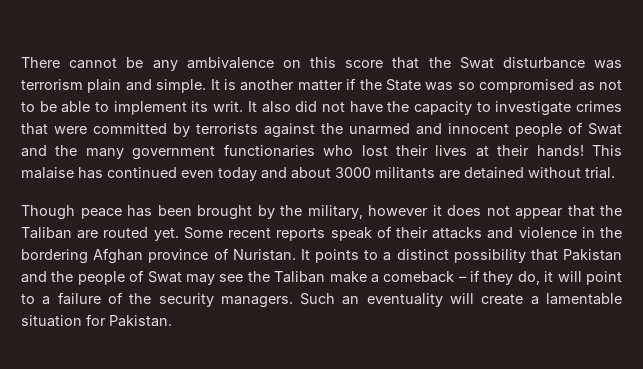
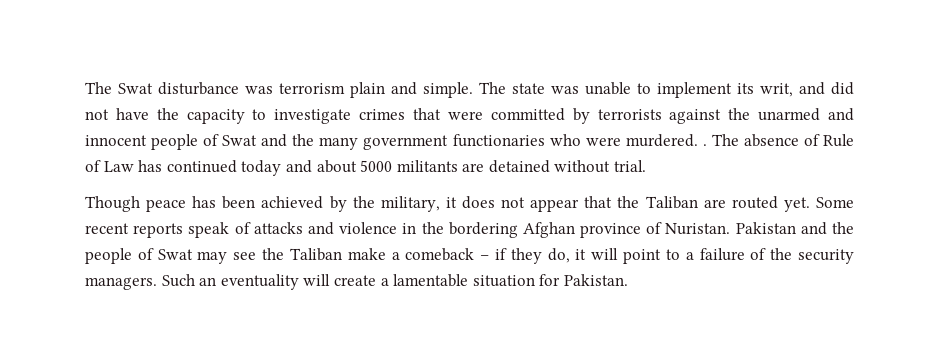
- There cannot be any ambivalence on this score that the Swat disturbance was terrorism plain and simple.
+ The Swat disturbance was terrorism plain and simple.
- It is another matter if the State was so compromised as not to be able to implement its writ. It also did not have the capacity to investigate crimes that were committed by terrorists against the unarmed and innocent people of Swat and the many government functionaries who lost their lives at their hands! This malaise has continued even today and about 3000 militants are detained without trial.
+ The state was unable to implement its writ, and did not have the capacity to investigate crimes that were committed by terrorists against the unarmed and innocent people of Swat and the many government functionaries who were murdered. . The absence of Rule of Law has continued today and about 5000 militants are detained without trial.
- Though peace has been brought by the military, however it does not appear that the Taliban are routed yet.
+ Though peace has been achieved by the military, it does not appear that the Taliban are routed yet.
- Some recent reports speak of their attacks and violence in the bordering Afghan province of Nuristan.
+ Some recent reports speak of attacks and violence in the bordering Afghan province of Nuristan.
- It points to a distinct possibility that Pakistan and the people of Swat may see the Taliban make a comeback – if they do, it will point to a failure of the security managers.
+ Pakistan and the people of Swat may see the Taliban make a comeback – if they do, it will point to a failure of the security managers.

